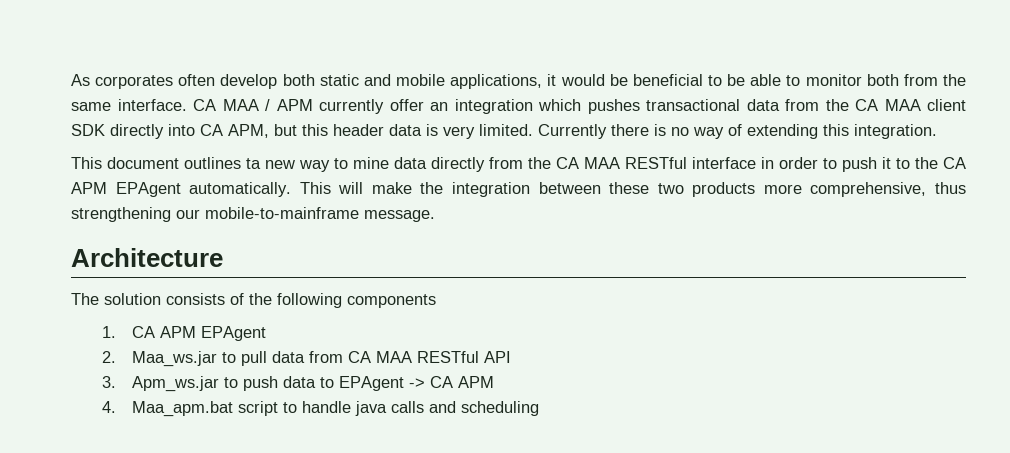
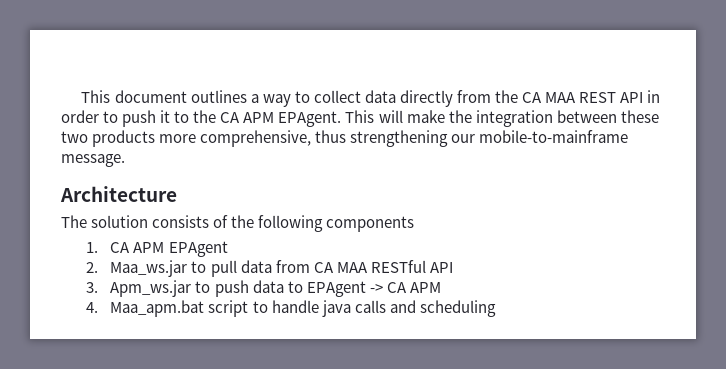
- As corporates often develop both static and mobile applications, it would be beneficial to be able to monitor both from the same interface. CA MAA / APM currently offer an integration which pushes transactional data from the CA MAA client SDK directly into CA APM, but this header data is very limited. Currently there is no way of extending this integration.
- This document outlines ta new way to mine data directly from the CA MAA RESTful interface in order to push it to the CA APM EPAgent automatically.
+ This document outlines a way to collect data directly from the CA MAA REST API in order to push it to the CA APM EPAgent.

